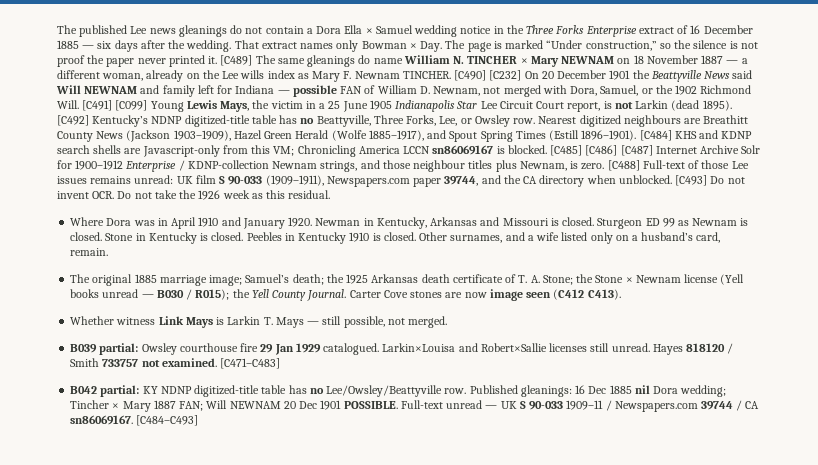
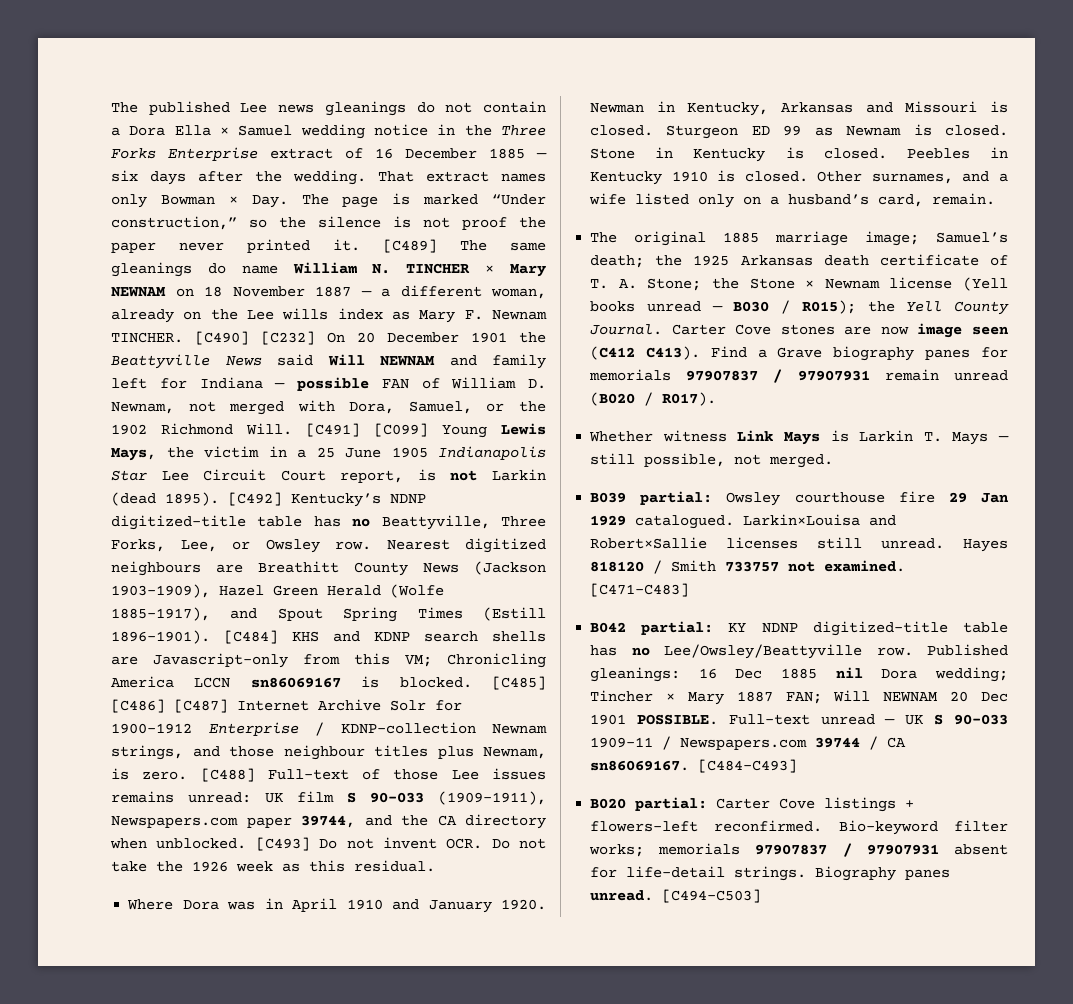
+ Find a Grave biography panes for memorials 97907837 / 97907931 remain unread (B020 / R017).
+ B020 partial: Carter Cove listings + flowers-left reconfirmed. Bio-keyword filter works; memorials 97907837 / 97907931 absent for life-detail strings. Biography panes unread. [C494–C503]

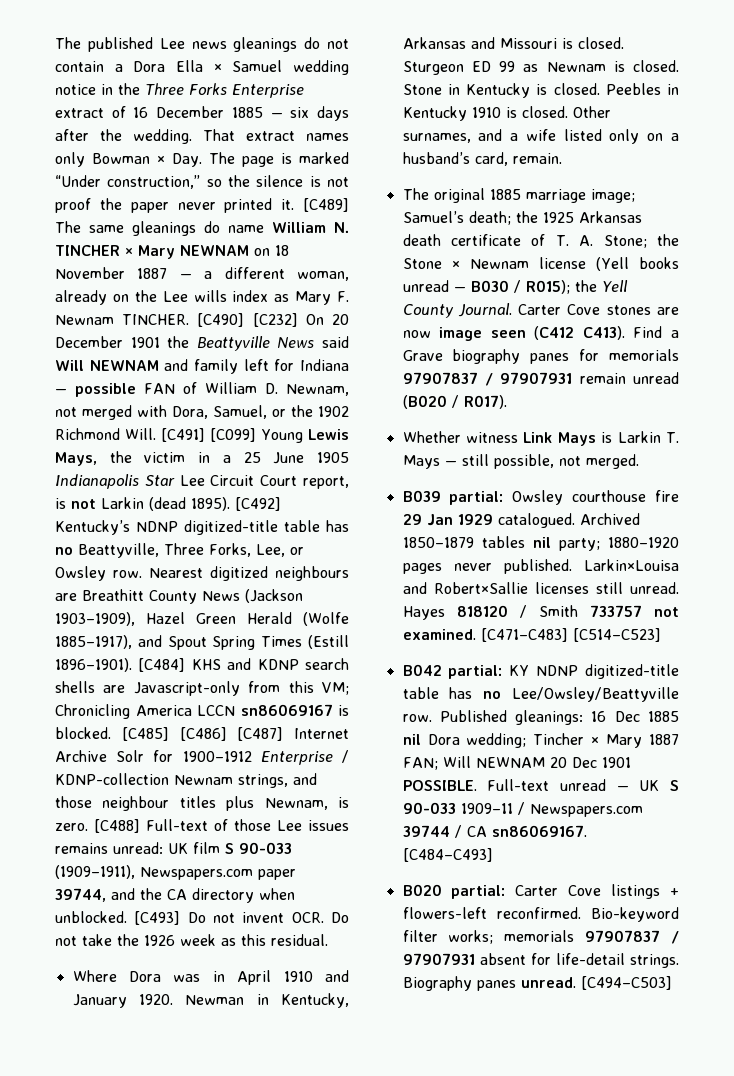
+ Archived 1850–1879 tables nil party; 1880–1920 pages never published.
- [C471–C483]
+ [C471–C483] [C514–C523]

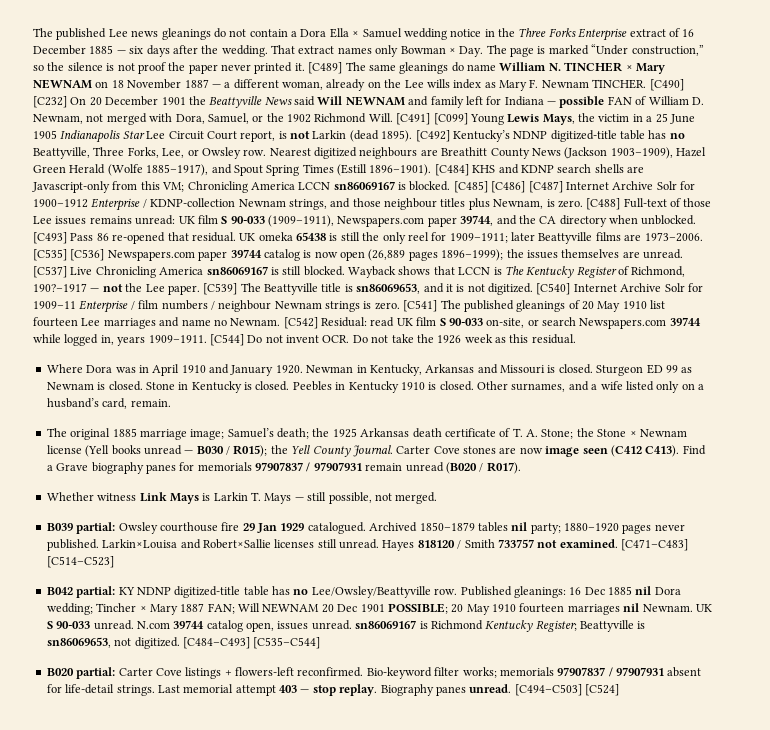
- [C493] Do not invent OCR. Do not take the 1926 week as this residual.
+ [C493] Pass 86 re-opened that residual. UK omeka 65438 is still the only reel for 1909–1911; later Beattyville films are 1973–2006. [C535] [C536] Newspapers.com paper 39744 catalog is now open (26,889 pages 1896–1999); the issues themselves are unread. [C537] Live Chronicling America sn86069167 is still blocked. Wayback shows that LCCN is The Kentucky Register of Richmond, 190?–1917 — not the Lee paper. [C539] The Beattyville title is sn86069653, and it is not digitized. [C540] Internet Archive Solr for 1909–11 Enterprise / film numbers / neighbour Newnam strings is zero. [C541] The published gleanings of 20 May 1910 list fourteen Lee marriages and name no Newnam. [C542] Residual: read UK film S 90-033 on-site, or search Newspapers.com 39744 while logged in, years 1909–1911. [C544] Do not invent OCR. Do not take the 1926 week as this residual.
- Published gleanings: 16 Dec 1885 nil Dora wedding; Tincher × Mary 1887 FAN; Will NEWNAM 20 Dec 1901 POSSIBLE. Full-text unread — UK S 90-033 1909–11 / Newspapers.com 39744 / CA sn86069167.
+ Published gleanings: 16 Dec 1885 nil Dora wedding; Tincher × Mary 1887 FAN; Will NEWNAM 20 Dec 1901 POSSIBLE; 20 May 1910 fourteen marriages nil Newnam. UK S 90-033 unread. N.com 39744 catalog open, issues unread. sn86069167 is Richmond Kentucky Register; Beattyville is sn86069653, not digitized.
- [C484–C493]
+ [C484–C493] [C535–C544]
+ Last memorial attempt 403 — stop replay.
- [C494–C503]
+ [C494–C503] [C524]

